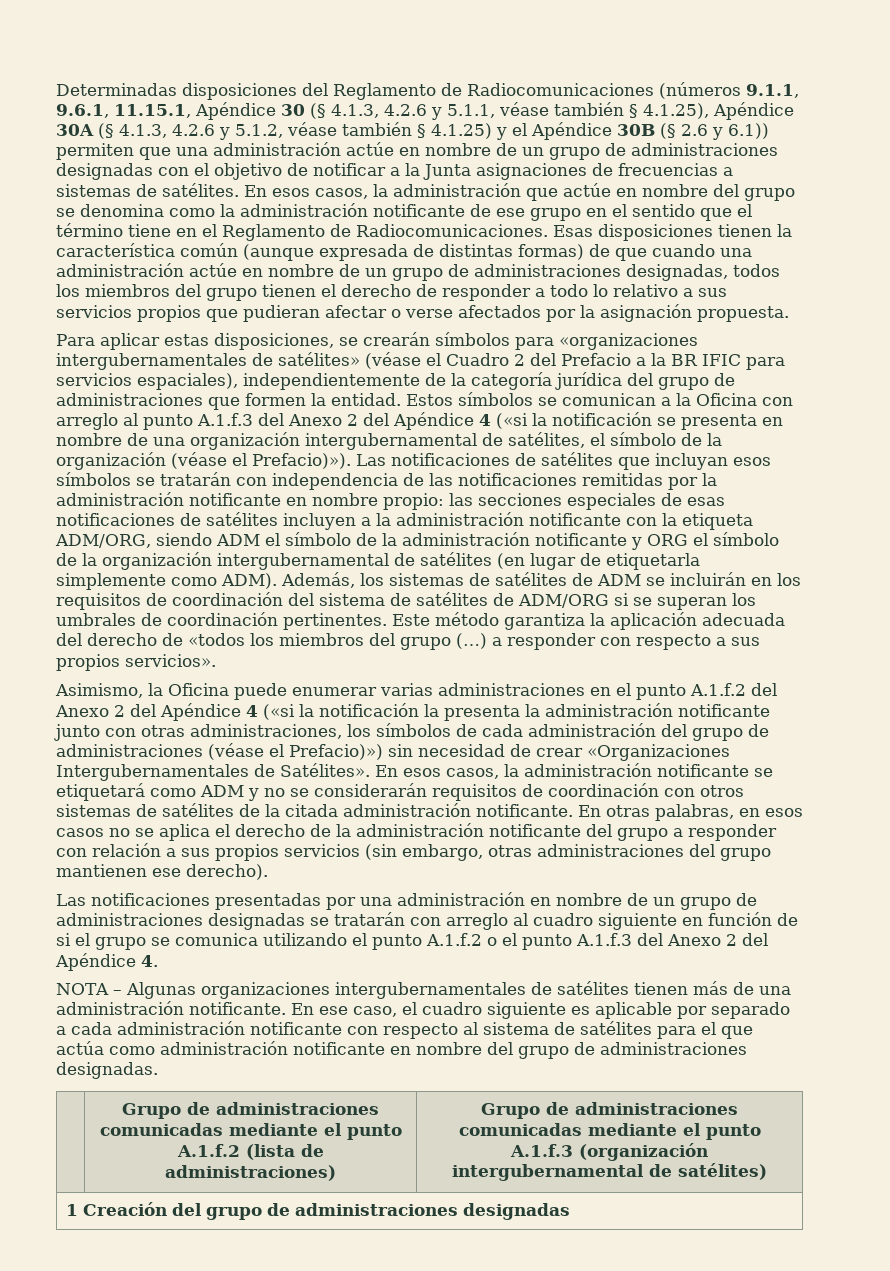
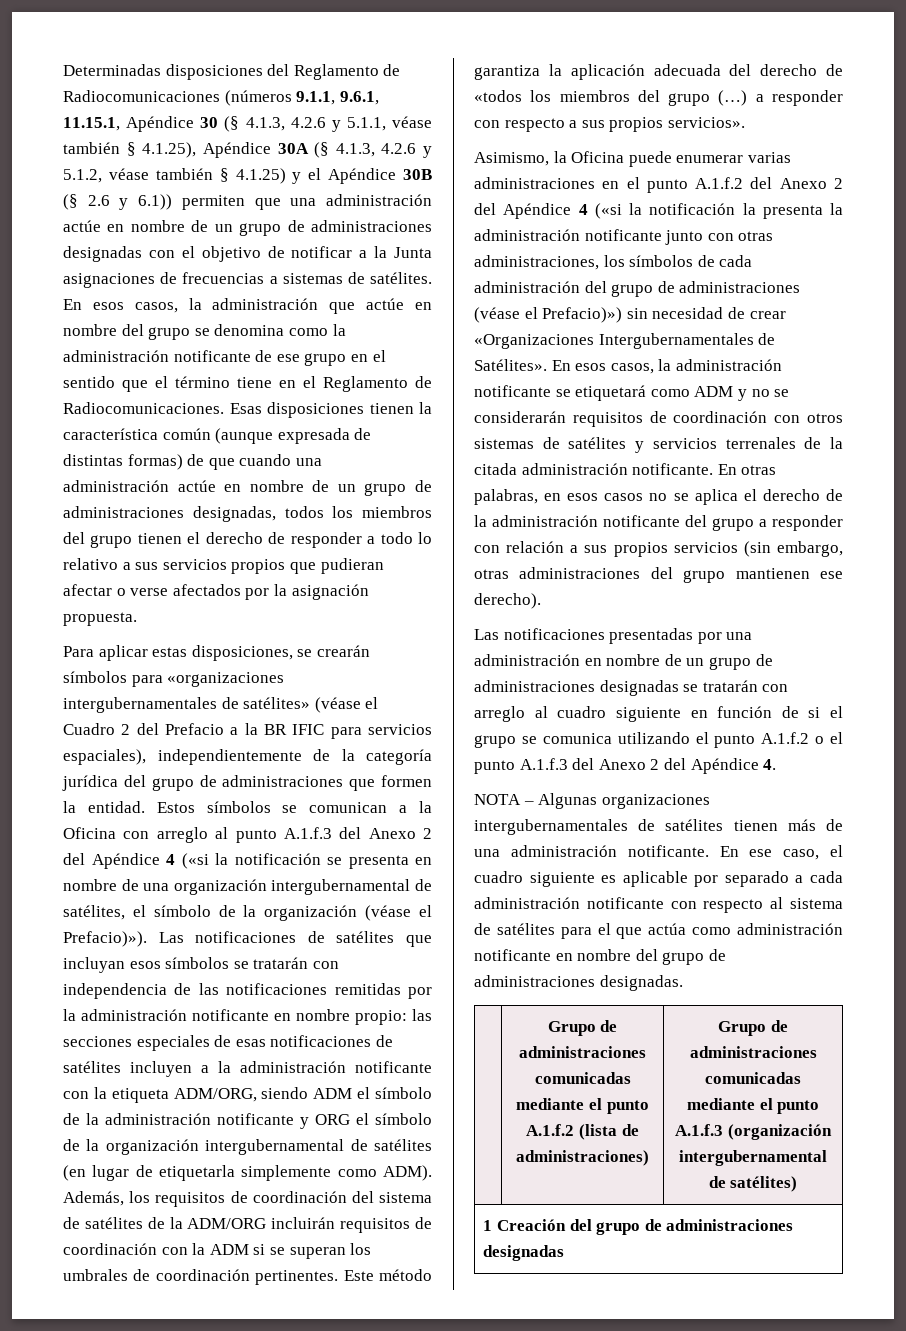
- Además, los sistemas de satélites de ADM se incluirán en los requisitos de coordinación del sistema de satélites de ADM/ORG si se superan los umbrales de coordinación pertinentes.
+ Además, los requisitos de coordinación del sistema de satélites de la ADM/ORG incluirán requisitos de coordinación con la ADM si se superan los umbrales de coordinación pertinentes.
- En esos casos, la administración notificante se etiquetará como ADM y no se considerarán requisitos de coordinación con otros sistemas de satélites de la citada administración notificante.
+ En esos casos, la administración notificante se etiquetará como ADM y no se considerarán requisitos de coordinación con otros sistemas de satélites y servicios terrenales de la citada administración notificante.

